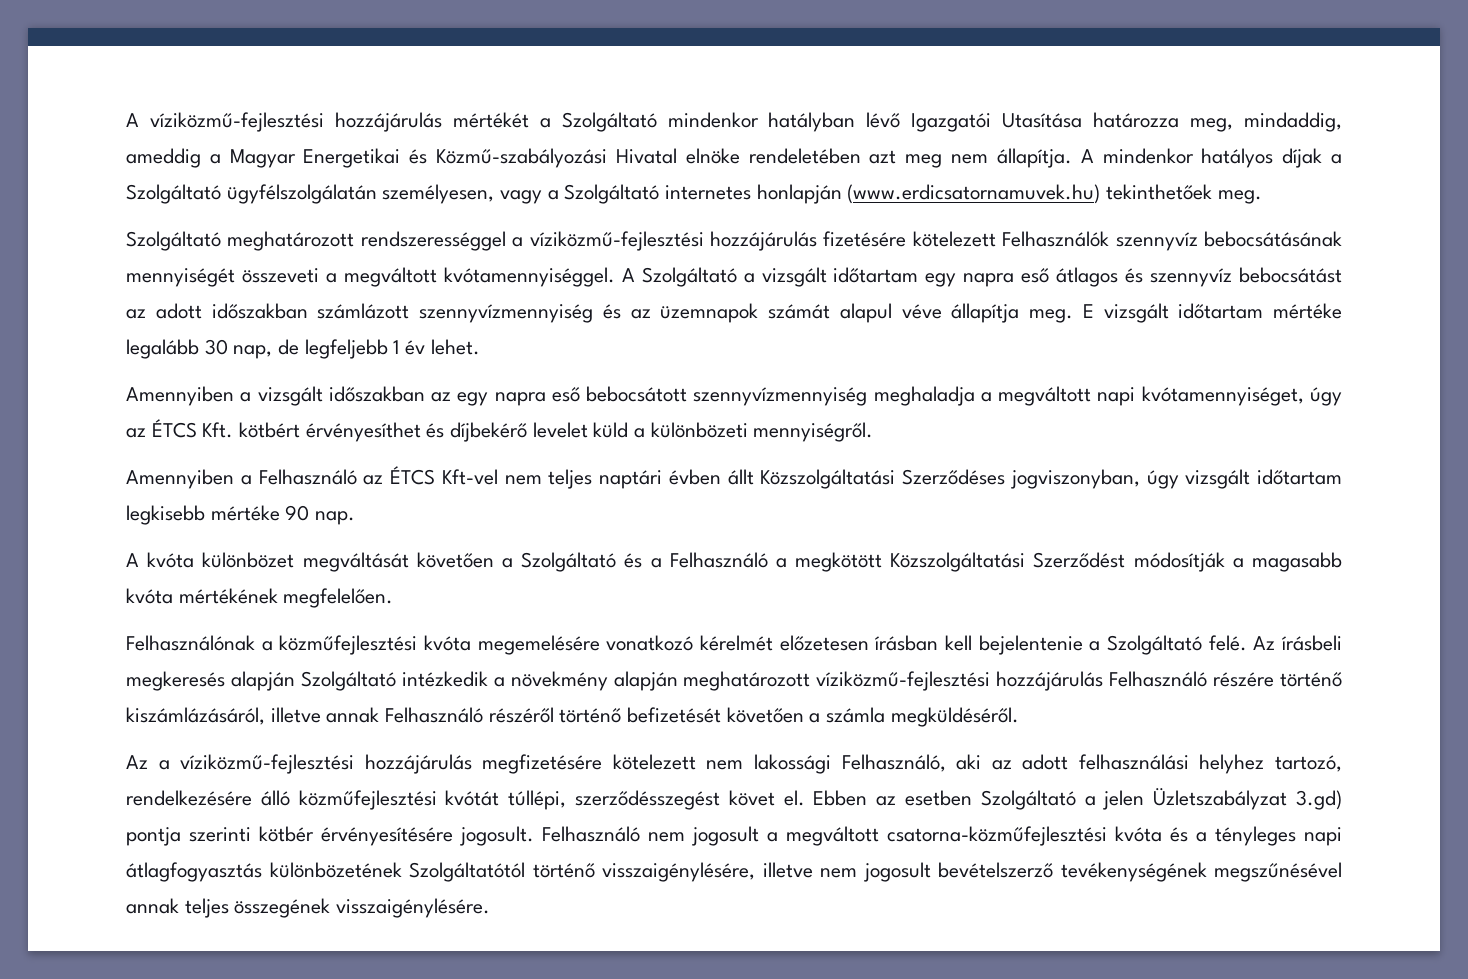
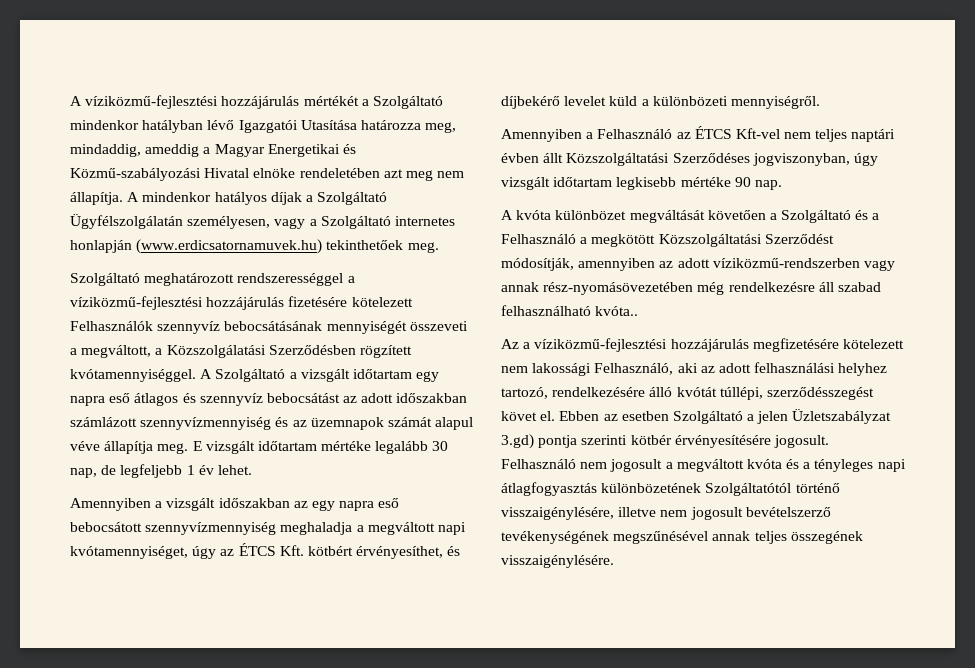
- A mindenkor hatályos díjak a Szolgáltató ügyfélszolgálatán személyesen, vagy a Szolgáltató internetes honlapján (www.erdicsatornamuvek.hu) tekinthetőek meg.
+ A mindenkor hatályos díjak a Szolgáltató Ügyfélszolgálatán személyesen, vagy a Szolgáltató internetes honlapján (www.erdicsatornamuvek.hu) tekinthetőek meg.
- Szolgáltató meghatározott rendszerességgel a víziközmű-fejlesztési hozzájárulás fizetésére kötelezett Felhasználók szennyvíz bebocsátásának mennyiségét összeveti a megváltott kvótamennyiséggel.
+ Szolgáltató meghatározott rendszerességgel a víziközmű-fejlesztési hozzájárulás fizetésére kötelezett Felhasználók szennyvíz bebocsátásának mennyiségét összeveti a megváltott, a Közszolgálatási Szerződésben rögzített kvótamennyiséggel.
- Amennyiben a vizsgált időszakban az egy napra eső bebocsátott szennyvízmennyiség meghaladja a megváltott napi kvótamennyiséget, úgy az ÉTCS Kft. kötbért érvényesíthet és díjbekérő levelet küld a különbözeti mennyiségről.
+ Amennyiben a vizsgált időszakban az egy napra eső bebocsátott szennyvízmennyiség meghaladja a megváltott napi kvótamennyiséget, úgy az ÉTCS Kft. kötbért érvényesíthet, és díjbekérő levelet küld a különbözeti mennyiségről.
- A kvóta különbözet megváltását követően a Szolgáltató és a Felhasználó a megkötött Közszolgáltatási Szerződést módosítják a magasabb kvóta mértékének megfelelően.
- Felhasználónak a közműfejlesztési kvóta megemelésére vonatkozó kérelmét előzetesen írásban kell bejelentenie a Szolgáltató felé. Az írásbeli megkeresés alapján Szolgáltató intézkedik a növekmény alapján meghatározott víziközmű-fejlesztési hozzájárulás Felhasználó részére történő kiszámlázásáról, illetve annak Felhasználó részéről történő befizetését követően a számla megküldéséről.
+ A kvóta különbözet megváltását követően a Szolgáltató és a Felhasználó a megkötött Közszolgáltatási Szerződést módosítják, amennyiben az adott víziközmű-rendszerben vagy annak rész-nyomásövezetében még rendelkezésre áll szabad felhasználható kvóta..
- Az a víziközmű-fejlesztési hozzájárulás megfizetésére kötelezett nem lakossági Felhasználó, aki az adott felhasználási helyhez tartozó, rendelkezésére álló közműfejlesztési kvótát túllépi, szerződésszegést követ el.
+ Az a víziközmű-fejlesztési hozzájárulás megfizetésére kötelezett nem lakossági Felhasználó, aki az adott felhasználási helyhez tartozó, rendelkezésére álló kvótát túllépi, szerződésszegést követ el.
- Felhasználó nem jogosult a megváltott csatorna-közműfejlesztési kvóta és a tényleges napi átlagfogyasztás különbözetének Szolgáltatótól történő visszaigénylésére, illetve nem jogosult bevételszerző tevékenységének megszűnésével annak teljes összegének visszaigénylésére.
+ Felhasználó nem jogosult a megváltott kvóta és a tényleges napi átlagfogyasztás különbözetének Szolgáltatótól történő visszaigénylésére, illetve nem jogosult bevételszerző tevékenységének megszűnésével annak teljes összegének visszaigénylésére.

